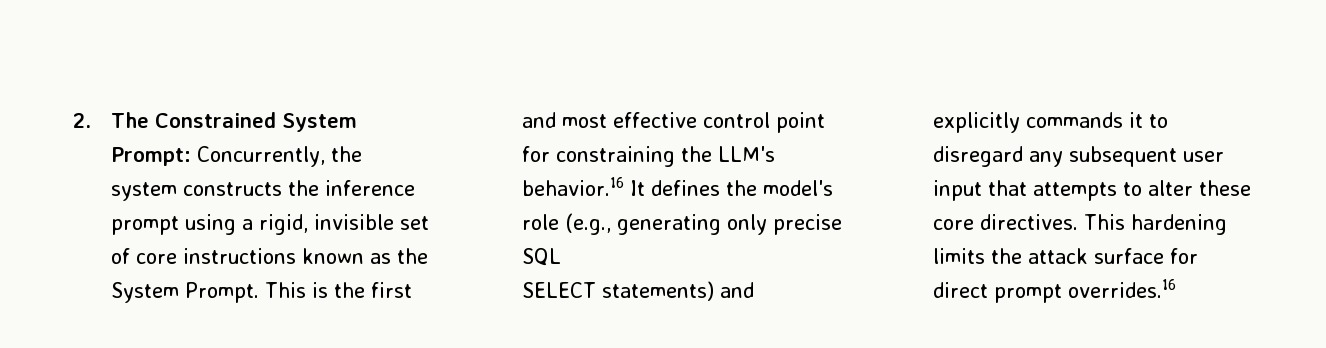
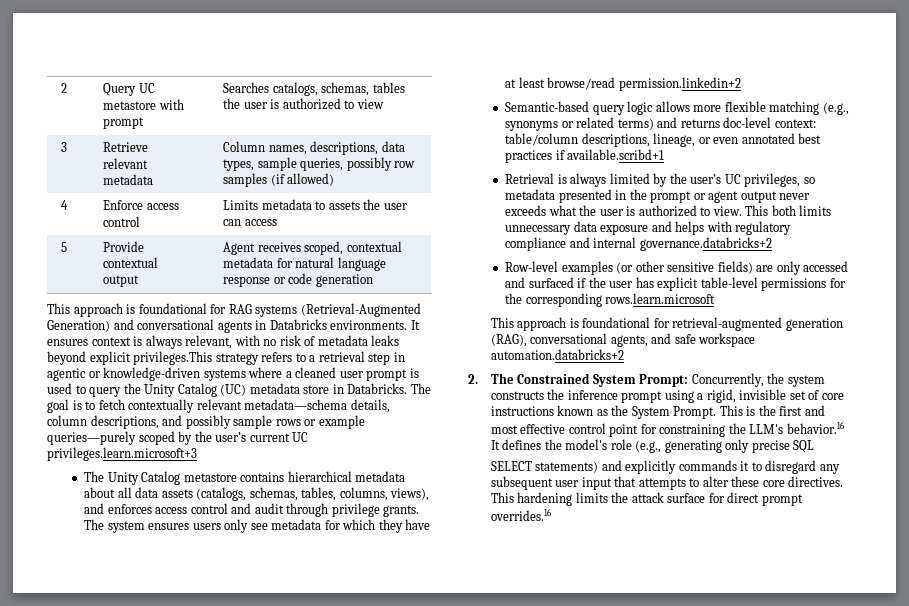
+ 2 | Query UC metastore with prompt | Searches catalogs, schemas, tables the user is authorized to view
+ 3 | Retrieve relevant metadata | Column names, descriptions, data types, sample queries, possibly row samples (if allowed)
+ 4 | Enforce access control | Limits metadata to assets the user can access
+ 5 | Provide contextual output | Agent receives scoped, contextual metadata for natural language response or code generation
+ This approach is foundational for RAG systems (Retrieval-Augmented Generation) and conversational agents in Databricks environments. It ensures context is always relevant, with no risk of metadata leaks beyond explicit privileges.This strategy refers to a retrieval step in agentic or knowledge-driven systems where a cleaned user prompt is used to query the Unity Catalog (UC) metadata store in Databricks. The goal is to fetch contextually relevant metadata—schema details, column descriptions, and possibly sample rows or example queries—purely scoped by the user’s current UC privileges.learn.microsoft+3
+ The Unity Catalog metastore contains hierarchical metadata about all data assets (catalogs, schemas, tables, columns, views), and enforces access control and audit through privilege grants. The system ensures users only see metadata for which they have at least browse/read permission.linkedin+2
+ Semantic-based query logic allows more flexible matching (e.g., synonyms or related terms) and returns doc-level context: table/column descriptions, lineage, or even annotated best practices if available.scribd+1
+ Retrieval is always limited by the user’s UC privileges, so metadata presented in the prompt or agent output never exceeds what the user is authorized to view. This both limits unnecessary data exposure and helps with regulatory compliance and internal governance.databricks+2
+ Row-level examples (or other sensitive fields) are only accessed and surfaced if the user has explicit table-level permissions for the corresponding rows.learn.microsoft
+ This approach is foundational for retrieval-augmented generation (RAG), conversational agents, and safe workspace automation.databricks+2

